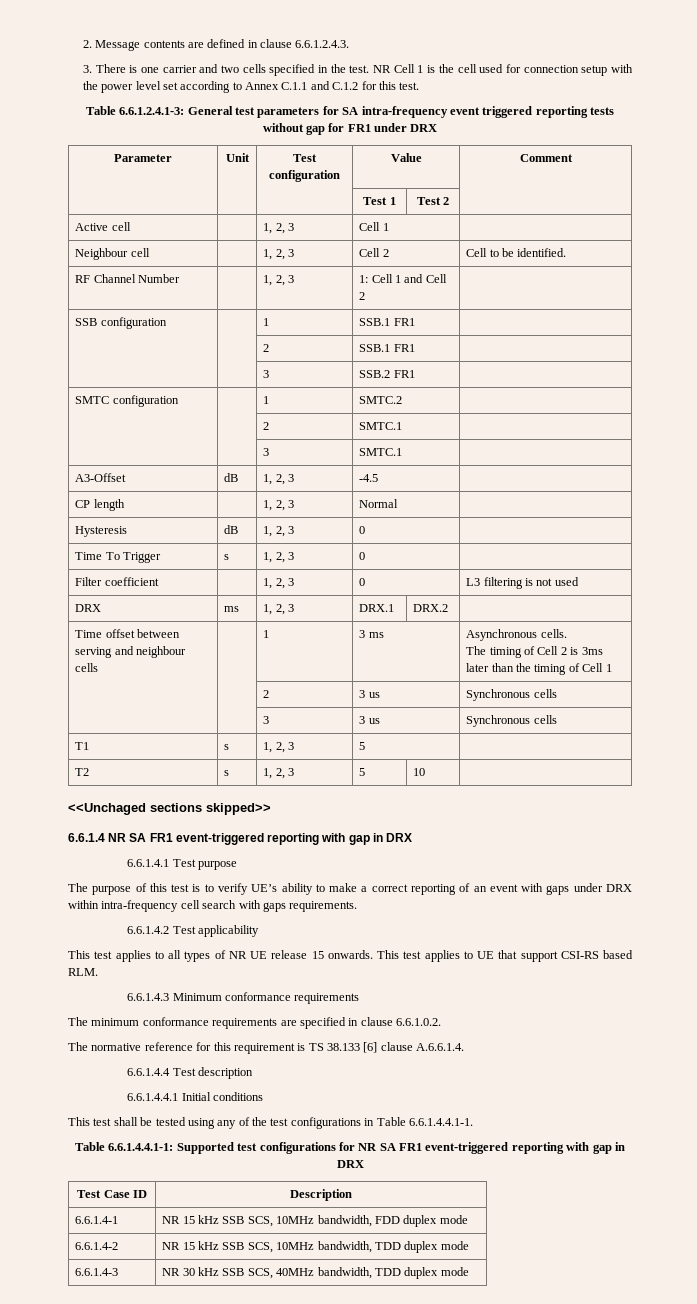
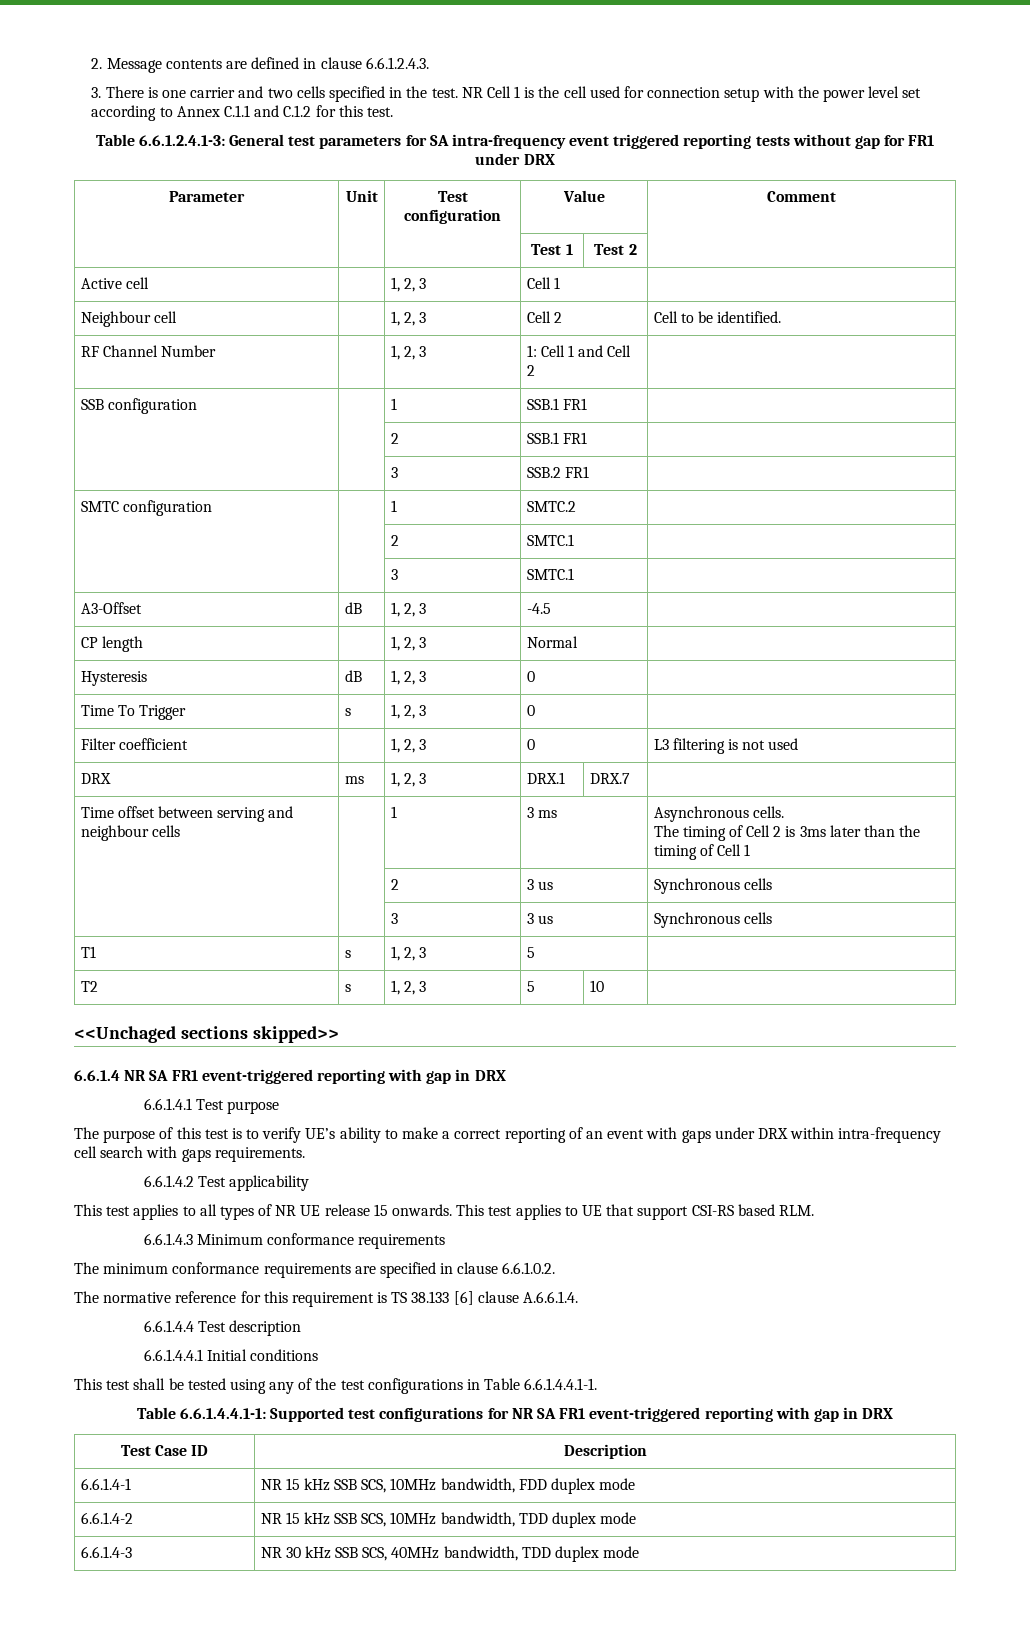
- DRX | ms | 1, 2, 3 | DRX.1 | DRX.2 |
+ DRX | ms | 1, 2, 3 | DRX.1 | DRX.7 |

